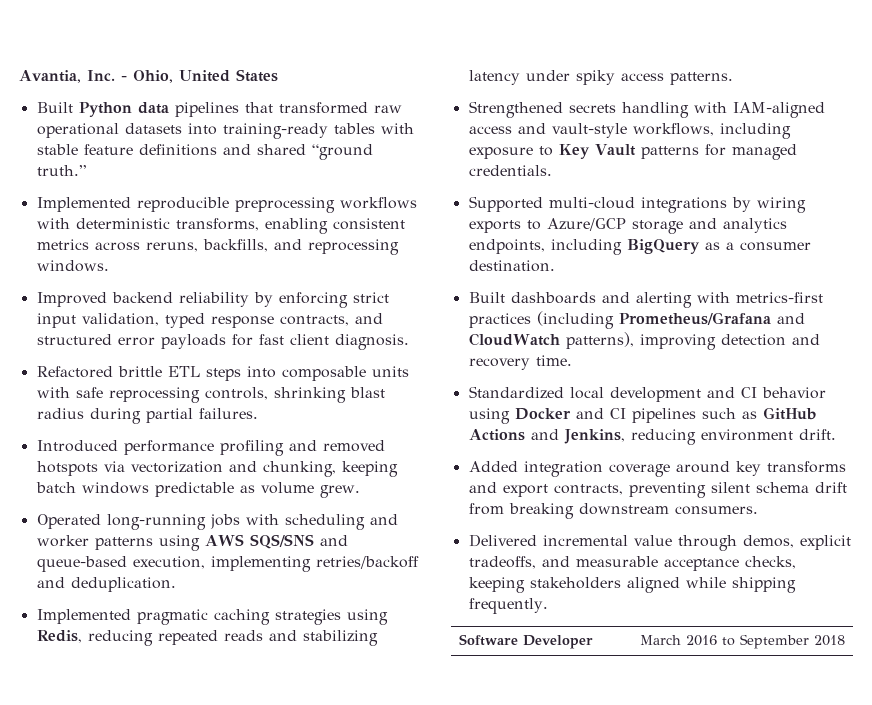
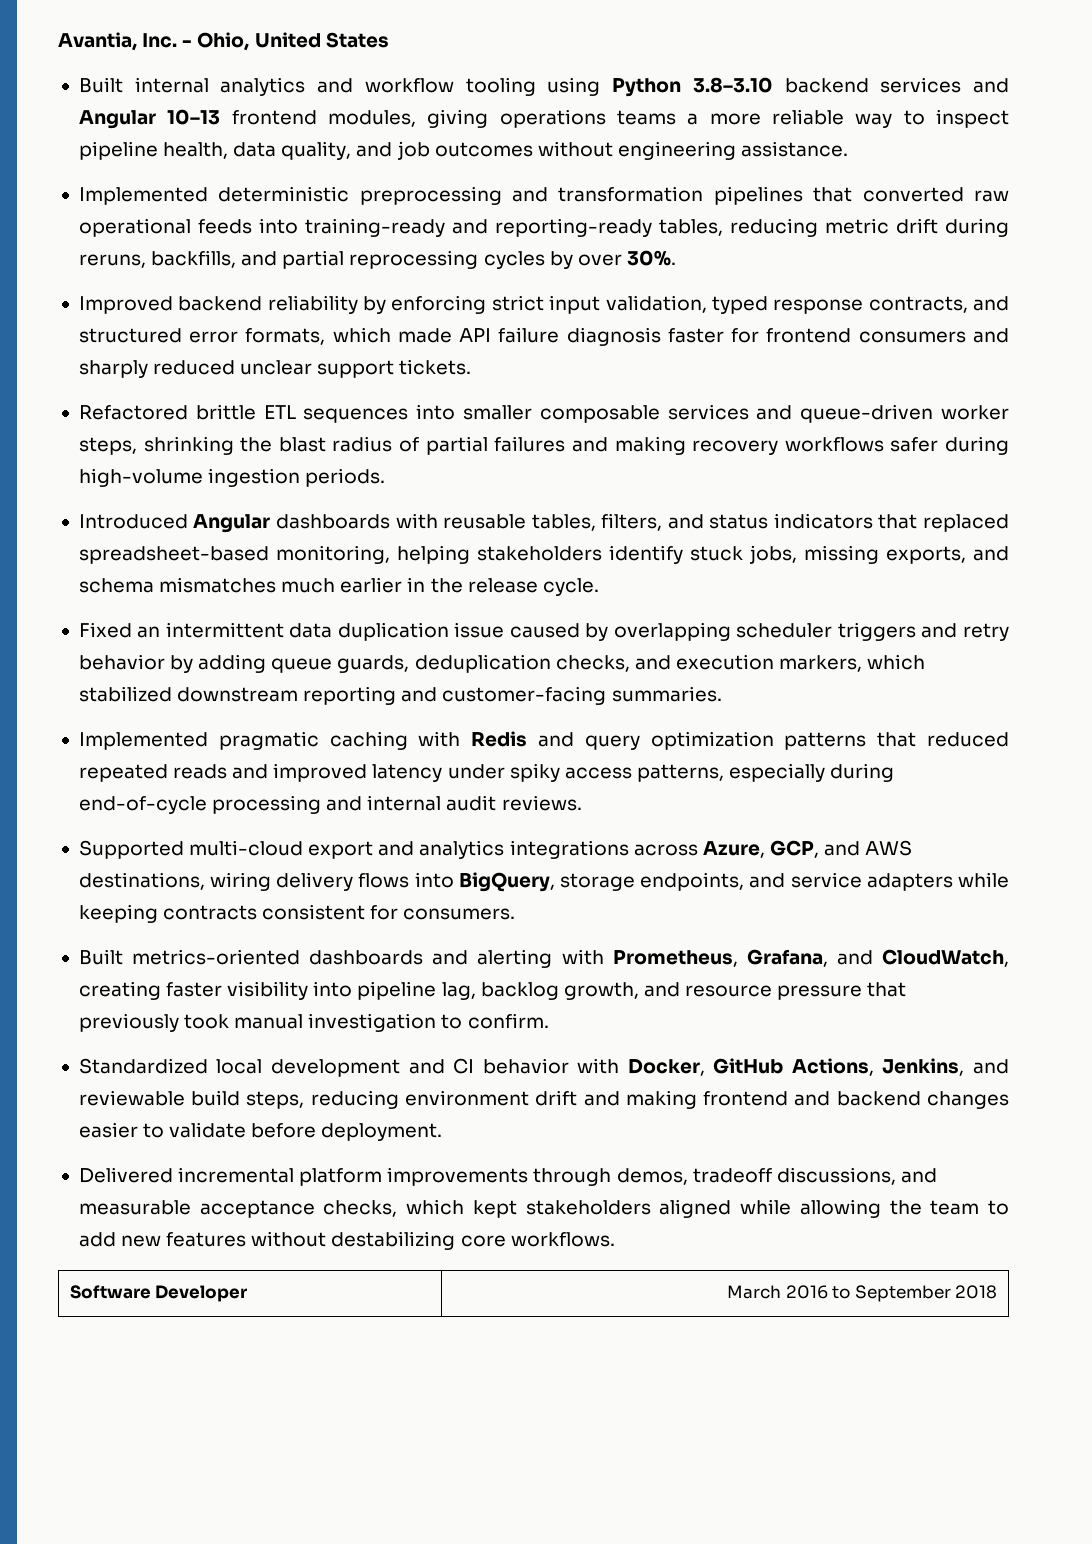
- Built Python data pipelines that transformed raw operational datasets into training-ready tables with stable feature definitions and shared “ground truth.”
- Implemented reproducible preprocessing workflows with deterministic transforms, enabling consistent metrics across reruns, backfills, and reprocessing windows.
+ Built internal analytics and workflow tooling using Python 3.8–3.10 backend services and Angular 10–13 frontend modules, giving operations teams a more reliable way to inspect pipeline health, data quality, and job outcomes without engineering assistance.
+ Implemented deterministic preprocessing and transformation pipelines that converted raw operational feeds into training-ready and reporting-ready tables, reducing metric drift during reruns, backfills, and partial reprocessing cycles by over 30%.
- Improved backend reliability by enforcing strict input validation, typed response contracts, and structured error payloads for fast client diagnosis.
- Refactored brittle ETL steps into composable units with safe reprocessing controls, shrinking blast radius during partial failures.
- Introduced performance profiling and removed hotspots via vectorization and chunking, keeping batch windows predictable as volume grew.
- Operated long-running jobs with scheduling and worker patterns using AWS SQS/SNS and queue-based execution, implementing retries/backoff and deduplication.
- Implemented pragmatic caching strategies using Redis, reducing repeated reads and stabilizing latency under spiky access patterns.
- Strengthened secrets handling with IAM-aligned access and vault-style workflows, including exposure to Key Vault patterns for managed credentials.
- Supported multi-cloud integrations by wiring exports to Azure/GCP storage and analytics endpoints, including BigQuery as a consumer destination.
- Built dashboards and alerting with metrics-first practices (including Prometheus/Grafana and CloudWatch patterns), improving detection and recovery time.
+ Improved backend reliability by enforcing strict input validation, typed response contracts, and structured error formats, which made API failure diagnosis faster for frontend consumers and sharply reduced unclear support tickets.
+ Refactored brittle ETL sequences into smaller composable services and queue-driven worker steps, shrinking the blast radius of partial failures and making recovery workflows safer during high-volume ingestion periods.
+ Introduced Angular dashboards with reusable tables, filters, and status indicators that replaced spreadsheet-based monitoring, helping stakeholders identify stuck jobs, missing exports, and schema mismatches much earlier in the release cycle.
+ Fixed an intermittent data duplication issue caused by overlapping scheduler triggers and retry behavior by adding queue guards, deduplication checks, and execution markers, which stabilized downstream reporting and customer-facing summaries.
+ Implemented pragmatic caching with Redis and query optimization patterns that reduced repeated reads and improved latency under spiky access patterns, especially during end-of-cycle processing and internal audit reviews.
+ Supported multi-cloud export and analytics integrations across Azure, GCP, and AWS destinations, wiring delivery flows into BigQuery, storage endpoints, and service adapters while keeping contracts consistent for consumers.
+ Built metrics-oriented dashboards and alerting with Prometheus, Grafana, and CloudWatch, creating faster visibility into pipeline lag, backlog growth, and resource pressure that previously took manual investigation to confirm.
- Standardized local development and CI behavior using Docker and CI pipelines such as GitHub Actions and Jenkins, reducing environment drift.
- Added integration coverage around key transforms and export contracts, preventing silent schema drift from breaking downstream consumers.
- Delivered incremental value through demos, explicit tradeoffs, and measurable acceptance checks, keeping stakeholders aligned while shipping frequently.
+ Standardized local development and CI behavior with Docker, GitHub Actions, Jenkins, and reviewable build steps, reducing environment drift and making frontend and backend changes easier to validate before deployment.
+ Delivered incremental platform improvements through demos, tradeoff discussions, and measurable acceptance checks, which kept stakeholders aligned while allowing the team to add new features without destabilizing core workflows.

